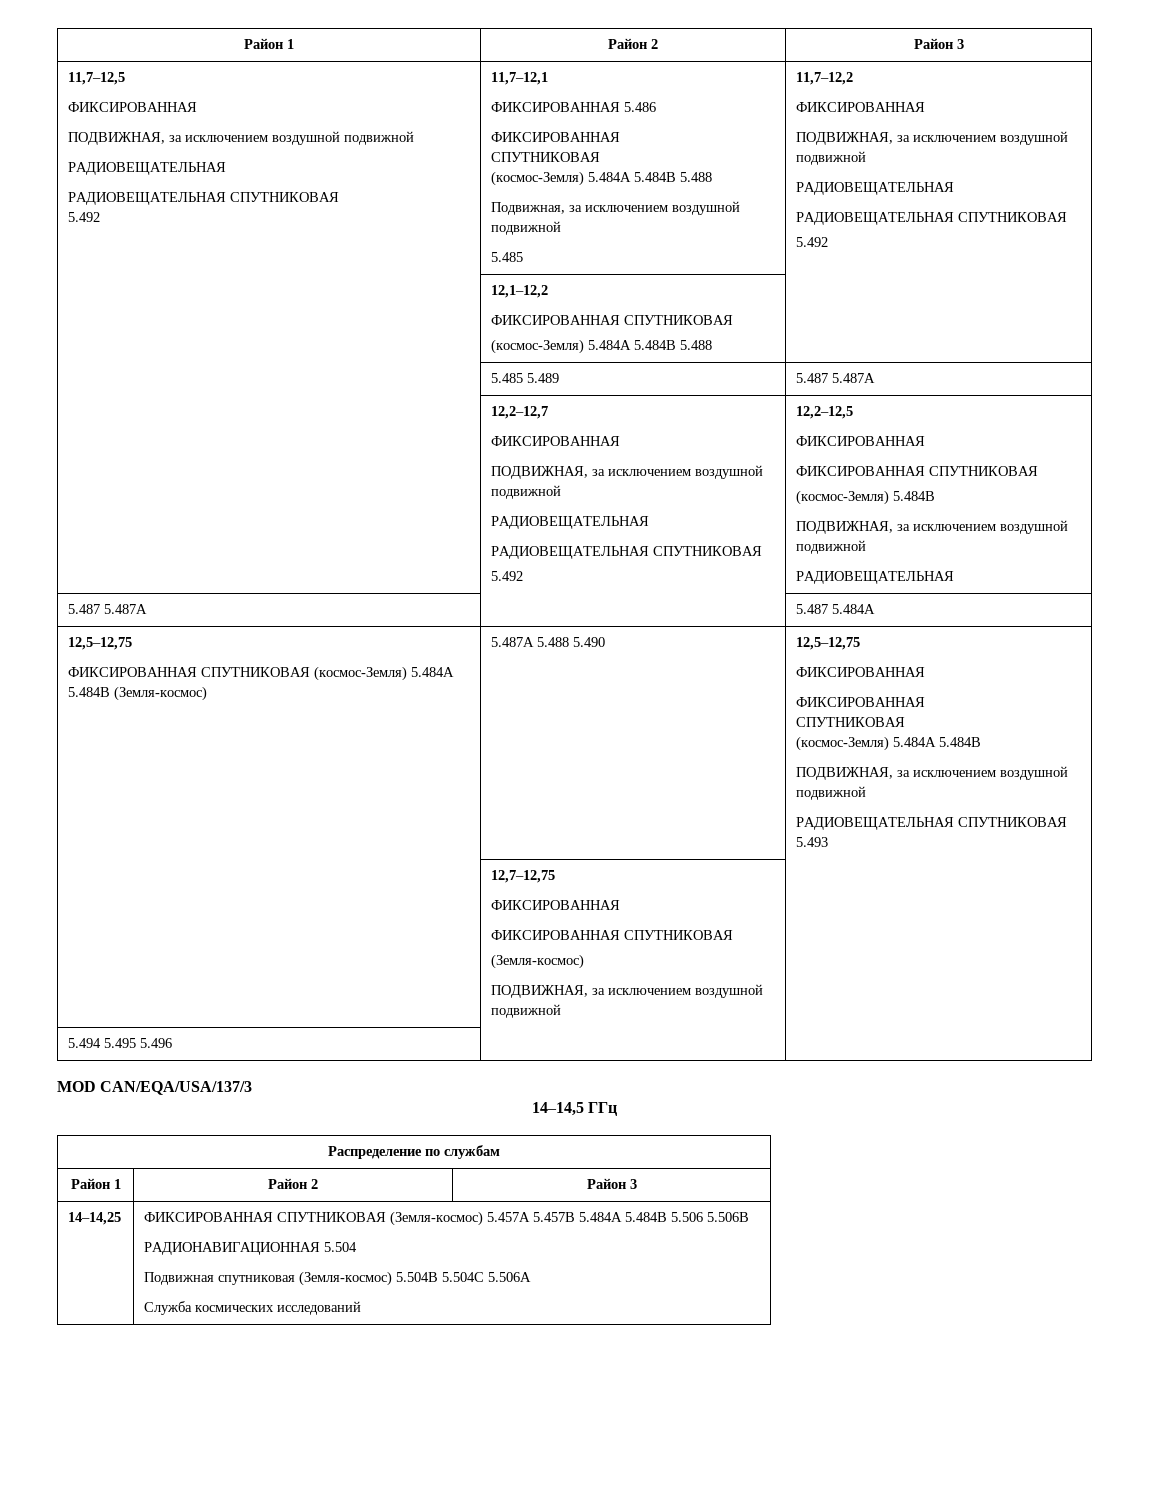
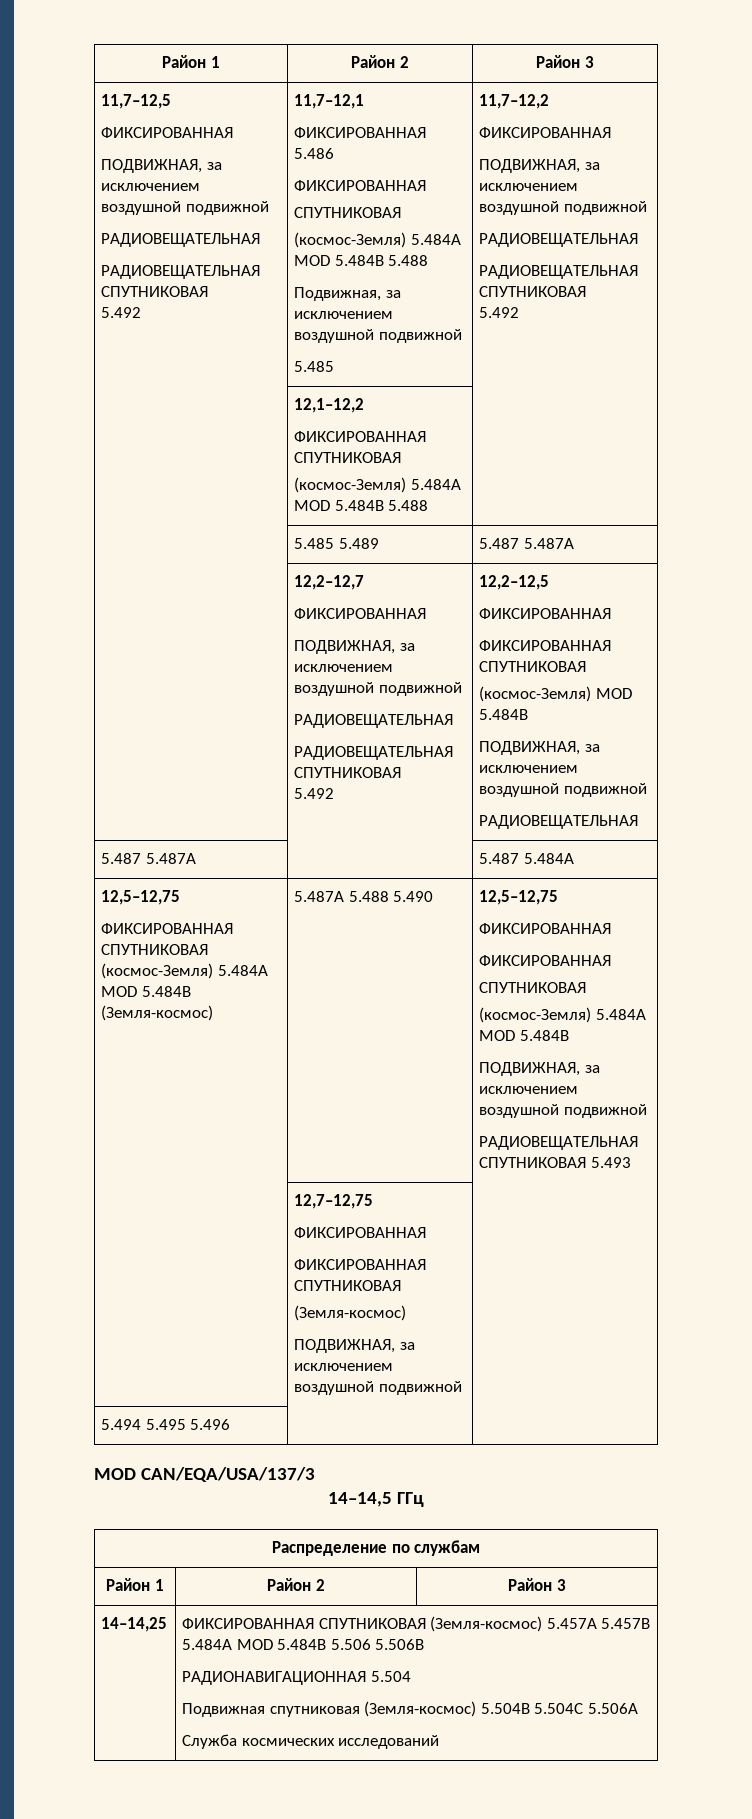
  11,7–12,5
  ФИКСИРОВАННАЯ
  ПОДВИЖНАЯ, за исключением воздушной подвижной
  РАДИОВЕЩАТЕЛЬНАЯ
  РАДИОВЕЩАТЕЛЬНАЯ СПУТНИКОВАЯ
  5.492 | 11,7–12,1
  ФИКСИРОВАННАЯ 5.486
  ФИКСИРОВАННАЯ
  СПУТНИКОВАЯ
- (космос-Земля) 5.484A 5.484В 5.488
+ (космос-Земля) 5.484A MOD 5.484В 5.488
  | 12,1–12,2
  ФИКСИРОВАННАЯ СПУТНИКОВАЯ
- (космос-Земля) 5.484A 5.484В 5.488 |
+ (космос-Земля) 5.484A MOD 5.484В 5.488 |
  | 12,2–12,7
  ФИКСИРОВАННАЯ
  ПОДВИЖНАЯ, за исключением воздушной подвижной
  РАДИОВЕЩАТЕЛЬНАЯ
  РАДИОВЕЩАТЕЛЬНАЯ СПУТНИКОВАЯ
  5.492 | 12,2–12,5
  ФИКСИРОВАННАЯ
  ФИКСИРОВАННАЯ СПУТНИКОВАЯ
- (космос-Земля) 5.484В
+ (космос-Земля) MOD 5.484В
  5.487 5.487A | | 5.487 5.484A
  12,5–12,75
- ФИКСИРОВАННАЯ СПУТНИКОВАЯ (космос-Земля) 5.484A 5.484В (Земля-космос) | 5.487A 5.488 5.490 | 12,5–12,75
+ ФИКСИРОВАННАЯ СПУТНИКОВАЯ (космос-Земля) 5.484A MOD 5.484В (Земля-космос) | 5.487A 5.488 5.490 | 12,5–12,75
  ФИКСИРОВАННАЯ
  ФИКСИРОВАННАЯ
  СПУТНИКОВАЯ
- (космос-Земля) 5.484A 5.484В
+ (космос-Земля) 5.484A MOD 5.484В
- 14–14,25 | ФИКСИРОВАННАЯ СПУТНИКОВАЯ (Земля-космос) 5.457A 5.457B 5.484A 5.484В 5.506 5.506B
+ 14–14,25 | ФИКСИРОВАННАЯ СПУТНИКОВАЯ (Земля-космос) 5.457A 5.457B 5.484A MOD 5.484В 5.506 5.506B

